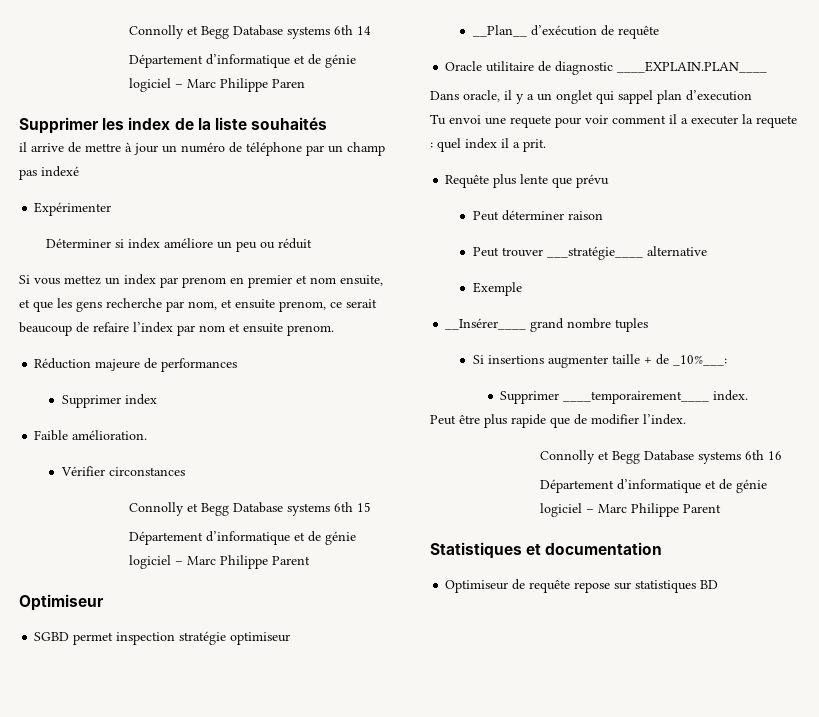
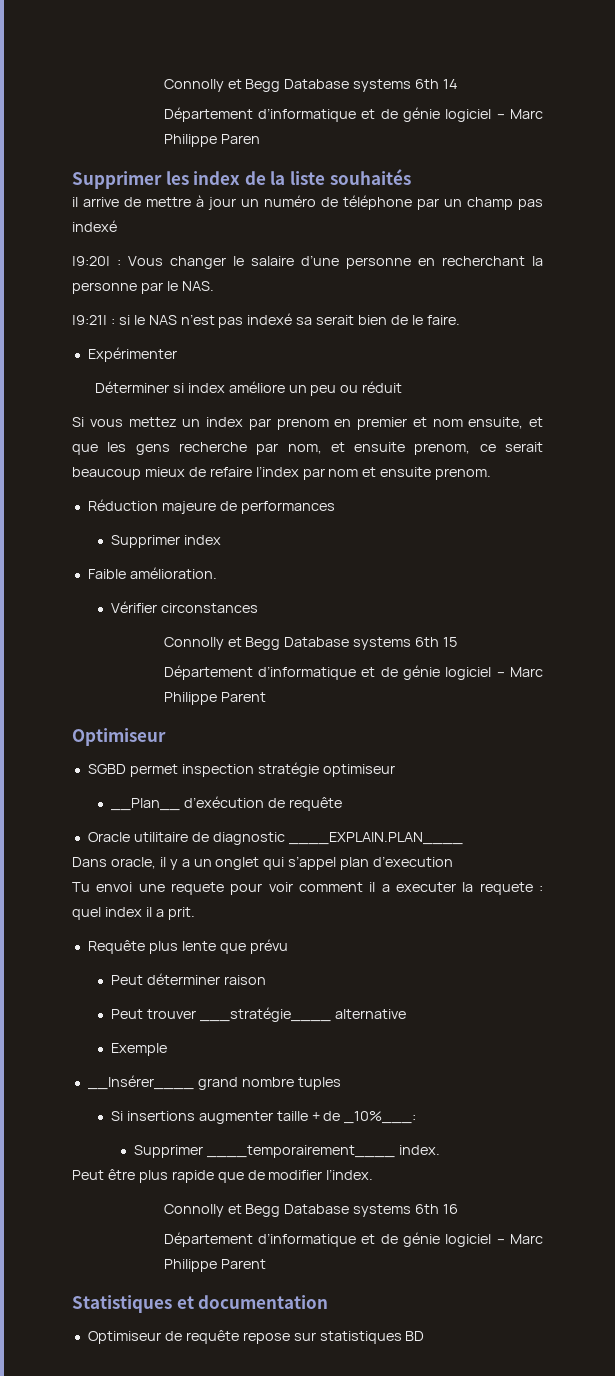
+ |9:20| : Vous changer le salaire d’une personne en recherchant la personne par le NAS.
+ |9:21| : si le NAS n’est pas indexé sa serait bien de le faire.
- Si vous mettez un index par prenom en premier et nom ensuite, et que les gens recherche par nom, et ensuite prenom, ce serait beaucoup de refaire l’index par nom et ensuite prenom.
+ Si vous mettez un index par prenom en premier et nom ensuite, et que les gens recherche par nom, et ensuite prenom, ce serait beaucoup mieux de refaire l’index par nom et ensuite prenom.
- Dans oracle, il y a un onglet qui sappel plan d’execution
+ Dans oracle, il y a un onglet qui s’appel plan d’execution

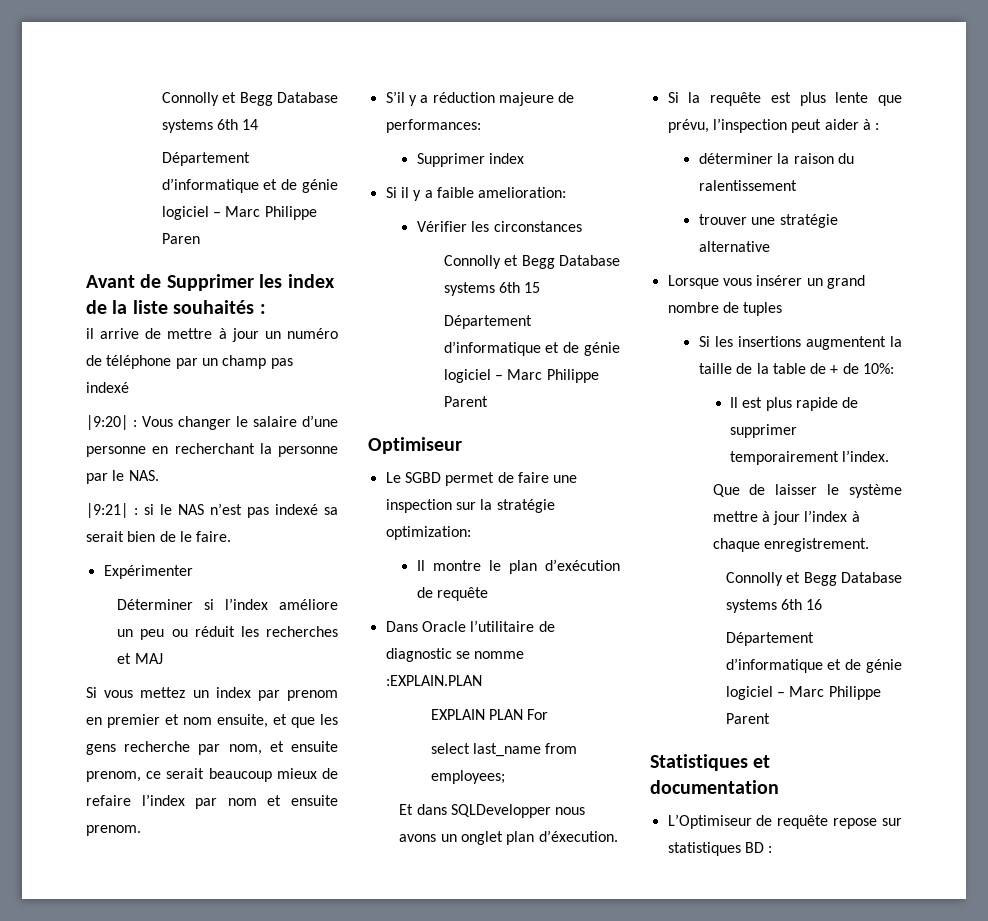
- Supprimer les index de la liste souhaités
+ Avant de Supprimer les index de la liste souhaités :
- Déterminer si index améliore un peu ou réduit
+ Déterminer si l’index améliore un peu ou réduit les recherches et MAJ
- Réduction majeure de performances
+ S’il y a réduction majeure de performances:
- Faible amélioration.
+ Si il y a faible amelioration:
- Vérifier circonstances
+ Vérifier les circonstances
- SGBD permet inspection stratégie optimiseur
- __Plan__ d’exécution de requête
- Oracle utilitaire de diagnostic ____EXPLAIN.PLAN____
- Dans oracle, il y a un onglet qui s’appel plan d’execution
- Tu envoi une requete pour voir comment il a executer la requete : quel index il a prit.
- Requête plus lente que prévu
- Peut déterminer raison
- Peut trouver ___stratégie____ alternative
- Exemple
- __Insérer____ grand nombre tuples
+ Le SGBD permet de faire une inspection sur la stratégie optimization:
+ Il montre le plan d’exécution de requête
+ Dans Oracle l’utilitaire de diagnostic se nomme :EXPLAIN.PLAN
+ EXPLAIN PLAN For
+ select last_name from employees;
+ Et dans SQLDevelopper nous avons un onglet plan d’éxecution.
+ Si la requête est plus lente que prévu, l’inspection peut aider à :
+ déterminer la raison du ralentissement
+ trouver une stratégie alternative
+ Lorsque vous insérer un grand nombre de tuples
- Si insertions augmenter taille + de _10%___:
- Supprimer ____temporairement____ index.
- Peut être plus rapide que de modifier l’index.
+ Si les insertions augmentent la taille de la table de + de 10%:
+ Il est plus rapide de supprimer temporairement l’index.
+ Que de laisser le système mettre à jour l’index à chaque enregistrement.
- Optimiseur de requête repose sur statistiques BD
+ L’Optimiseur de requête repose sur statistiques BD :

